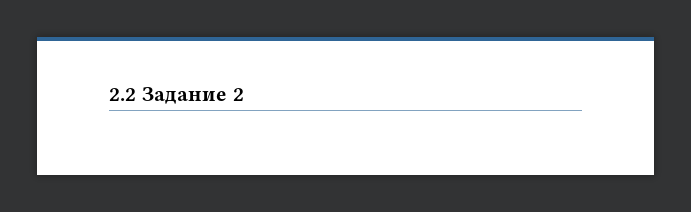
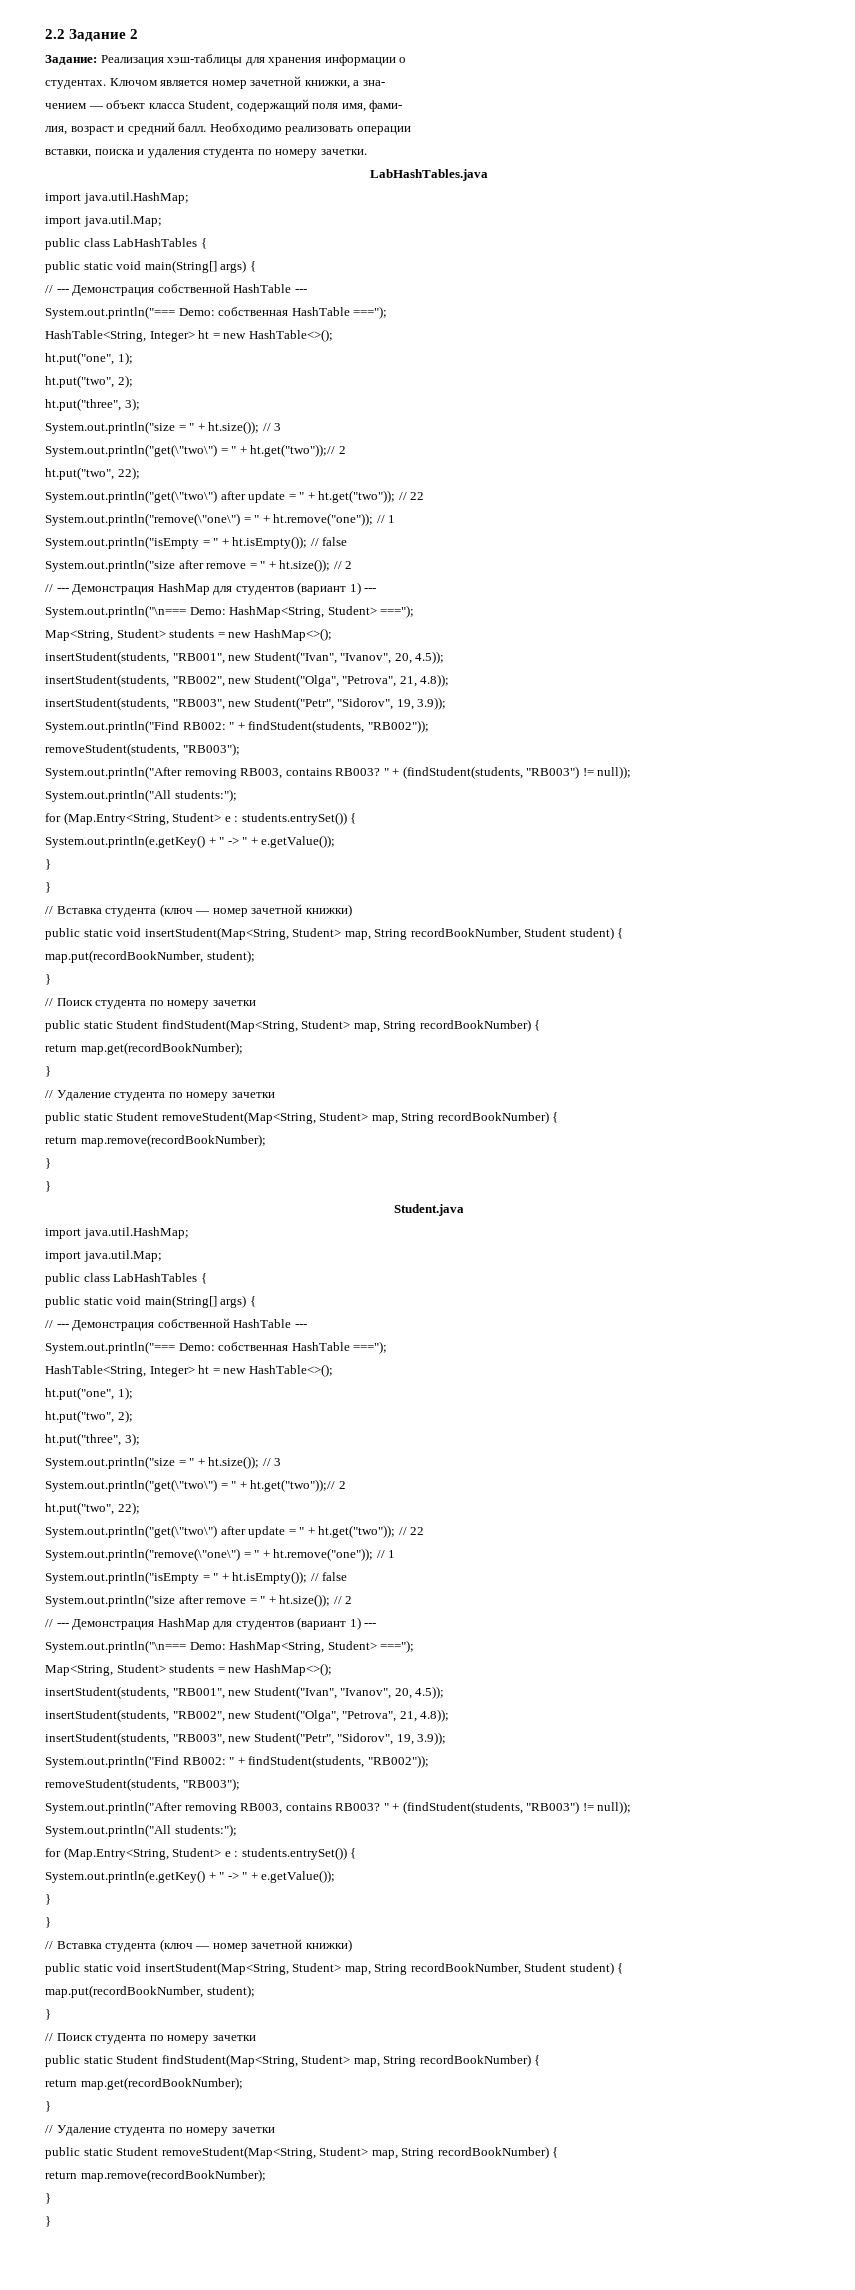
+ Задание: Реализация хэш-таблицы для хранения информации о
+ студентах. Ключом является номер зачетной книжки, а зна-
+ чением — объект класса Student, содержащий поля имя, фами-
+ лия, возраст и средний балл. Необходимо реализовать операции
+ вставки, поиска и удаления студента по номеру зачетки.
+ LabHashTables.java
+ import java.util.HashMap;
+ import java.util.Map;
+ public class LabHashTables {
+ public static void main(String[] args) {
+ // --- Демонстрация собственной HashTable ---
+ System.out.println("=== Demo: собственная HashTable ===");
+ HashTable<String, Integer> ht = new HashTable<>();
+ ht.put("one", 1);
+ ht.put("two", 2);
+ ht.put("three", 3);
+ System.out.println("size = " + ht.size()); // 3
+ System.out.println("get(\"two\") = " + ht.get("two"));// 2
+ ht.put("two", 22);
+ System.out.println("get(\"two\") after update = " + ht.get("two")); // 22
+ System.out.println("remove(\"one\") = " + ht.remove("one")); // 1
+ System.out.println("isEmpty = " + ht.isEmpty()); // false
+ System.out.println("size after remove = " + ht.size()); // 2
+ // --- Демонстрация HashMap для студентов (вариант 1) ---
+ System.out.println("\n=== Demo: HashMap<String, Student> ===");
+ Map<String, Student> students = new HashMap<>();
+ insertStudent(students, "RB001", new Student("Ivan", "Ivanov", 20, 4.5));
+ insertStudent(students, "RB002", new Student("Olga", "Petrova", 21, 4.8));
+ insertStudent(students, "RB003", new Student("Petr", "Sidorov", 19, 3.9));
+ System.out.println("Find RB002: " + findStudent(students, "RB002"));
+ removeStudent(students, "RB003");
+ System.out.println("After removing RB003, contains RB003? " + (findStudent(students, "RB003") != null));
+ System.out.println("All students:");
+ for (Map.Entry<String, Student> e : students.entrySet()) {
+ System.out.println(e.getKey() + " -> " + e.getValue());
+ }
+ }
+ // Вставка студента (ключ — номер зачетной книжки)
+ public static void insertStudent(Map<String, Student> map, String recordBookNumber, Student student) {
+ map.put(recordBookNumber, student);
+ }
+ // Поиск студента по номеру зачетки
+ public static Student findStudent(Map<String, Student> map, String recordBookNumber) {
+ return map.get(recordBookNumber);
+ }
+ // Удаление студента по номеру зачетки
+ public static Student removeStudent(Map<String, Student> map, String recordBookNumber) {
+ return map.remove(recordBookNumber);
+ }
+ }
+ Student.java
+ import java.util.HashMap;
+ import java.util.Map;
+ public class LabHashTables {
+ public static void main(String[] args) {
+ // --- Демонстрация собственной HashTable ---
+ System.out.println("=== Demo: собственная HashTable ===");
+ HashTable<String, Integer> ht = new HashTable<>();
+ ht.put("one", 1);
+ ht.put("two", 2);
+ ht.put("three", 3);
+ System.out.println("size = " + ht.size()); // 3
+ System.out.println("get(\"two\") = " + ht.get("two"));// 2
+ ht.put("two", 22);
+ System.out.println("get(\"two\") after update = " + ht.get("two")); // 22
+ System.out.println("remove(\"one\") = " + ht.remove("one")); // 1
+ System.out.println("isEmpty = " + ht.isEmpty()); // false
+ System.out.println("size after remove = " + ht.size()); // 2
+ // --- Демонстрация HashMap для студентов (вариант 1) ---
+ System.out.println("\n=== Demo: HashMap<String, Student> ===");
+ Map<String, Student> students = new HashMap<>();
+ insertStudent(students, "RB001", new Student("Ivan", "Ivanov", 20, 4.5));
+ insertStudent(students, "RB002", new Student("Olga", "Petrova", 21, 4.8));
+ insertStudent(students, "RB003", new Student("Petr", "Sidorov", 19, 3.9));
+ System.out.println("Find RB002: " + findStudent(students, "RB002"));
+ removeStudent(students, "RB003");
+ System.out.println("After removing RB003, contains RB003? " + (findStudent(students, "RB003") != null));
+ System.out.println("All students:");
+ for (Map.Entry<String, Student> e : students.entrySet()) {
+ System.out.println(e.getKey() + " -> " + e.getValue());
+ }
+ }
+ // Вставка студента (ключ — номер зачетной книжки)
+ public static void insertStudent(Map<String, Student> map, String recordBookNumber, Student student) {
+ map.put(recordBookNumber, student);
+ }
+ // Поиск студента по номеру зачетки
+ public static Student findStudent(Map<String, Student> map, String recordBookNumber) {
+ return map.get(recordBookNumber);
+ }
+ // Удаление студента по номеру зачетки
+ public static Student removeStudent(Map<String, Student> map, String recordBookNumber) {
+ return map.remove(recordBookNumber);
+ }
+ }

